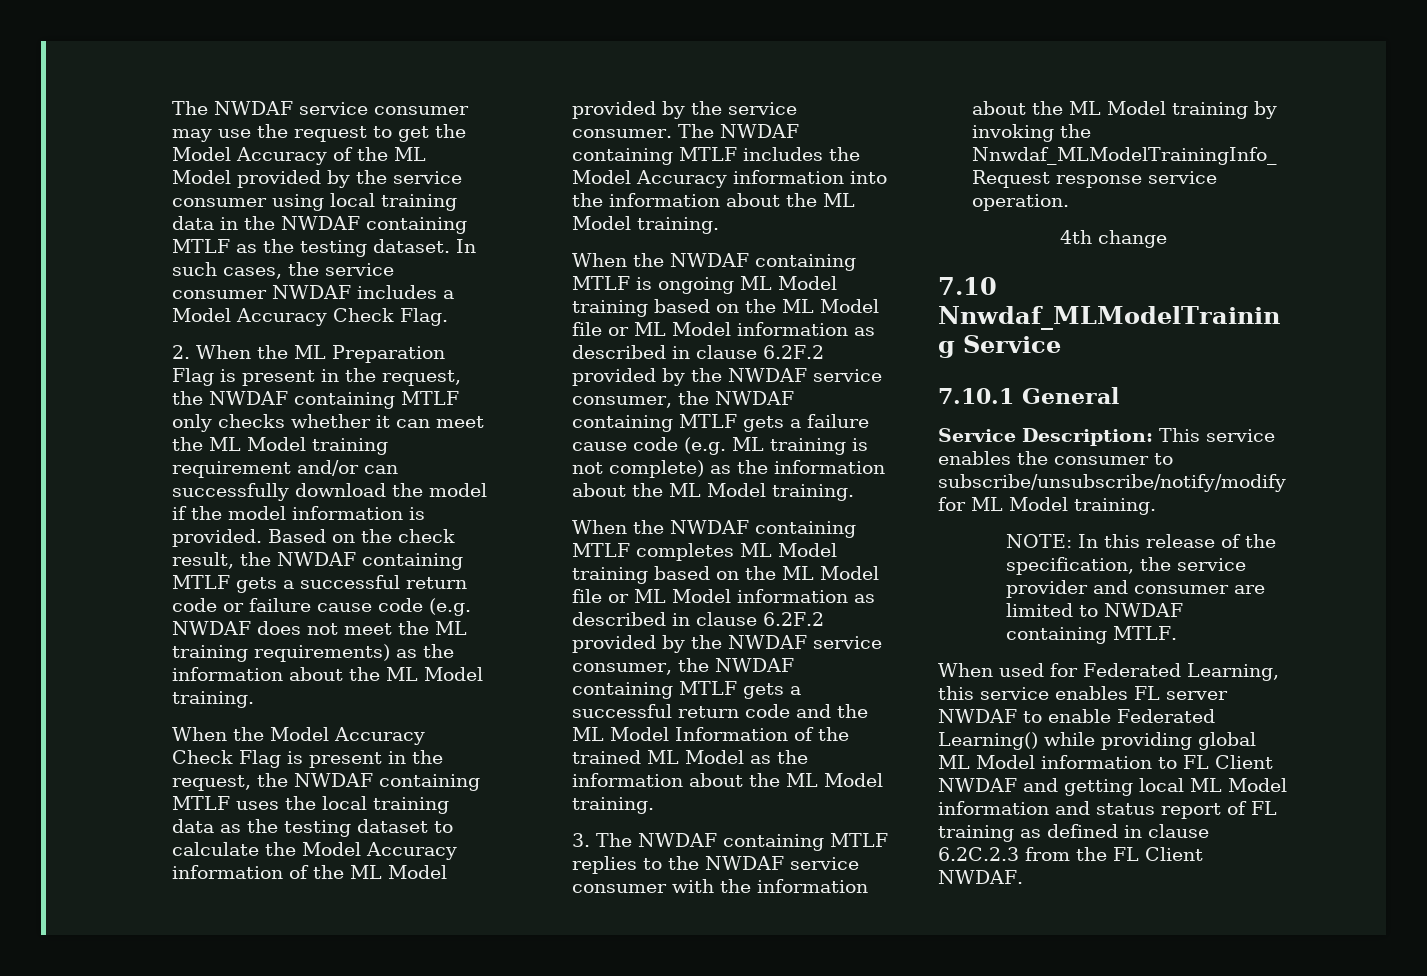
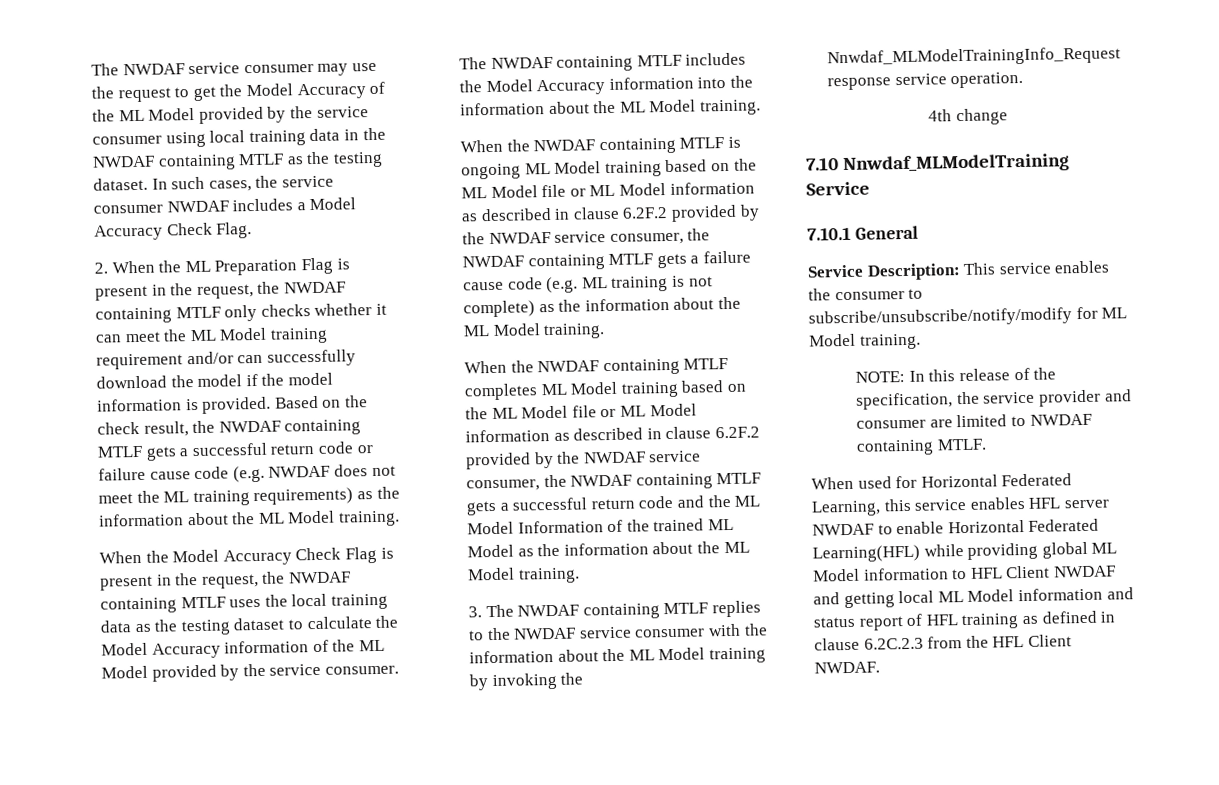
- When used for Federated Learning, this service enables FL server NWDAF to enable Federated Learning() while providing global ML Model information to FL Client NWDAF and getting local ML Model information and status report of FL training as defined in clause 6.2C.2.3 from the FL Client NWDAF.
+ When used for Horizontal Federated Learning, this service enables HFL server NWDAF to enable Horizontal Federated Learning(HFL) while providing global ML Model information to HFL Client NWDAF and getting local ML Model information and status report of HFL training as defined in clause 6.2C.2.3 from the HFL Client NWDAF.

